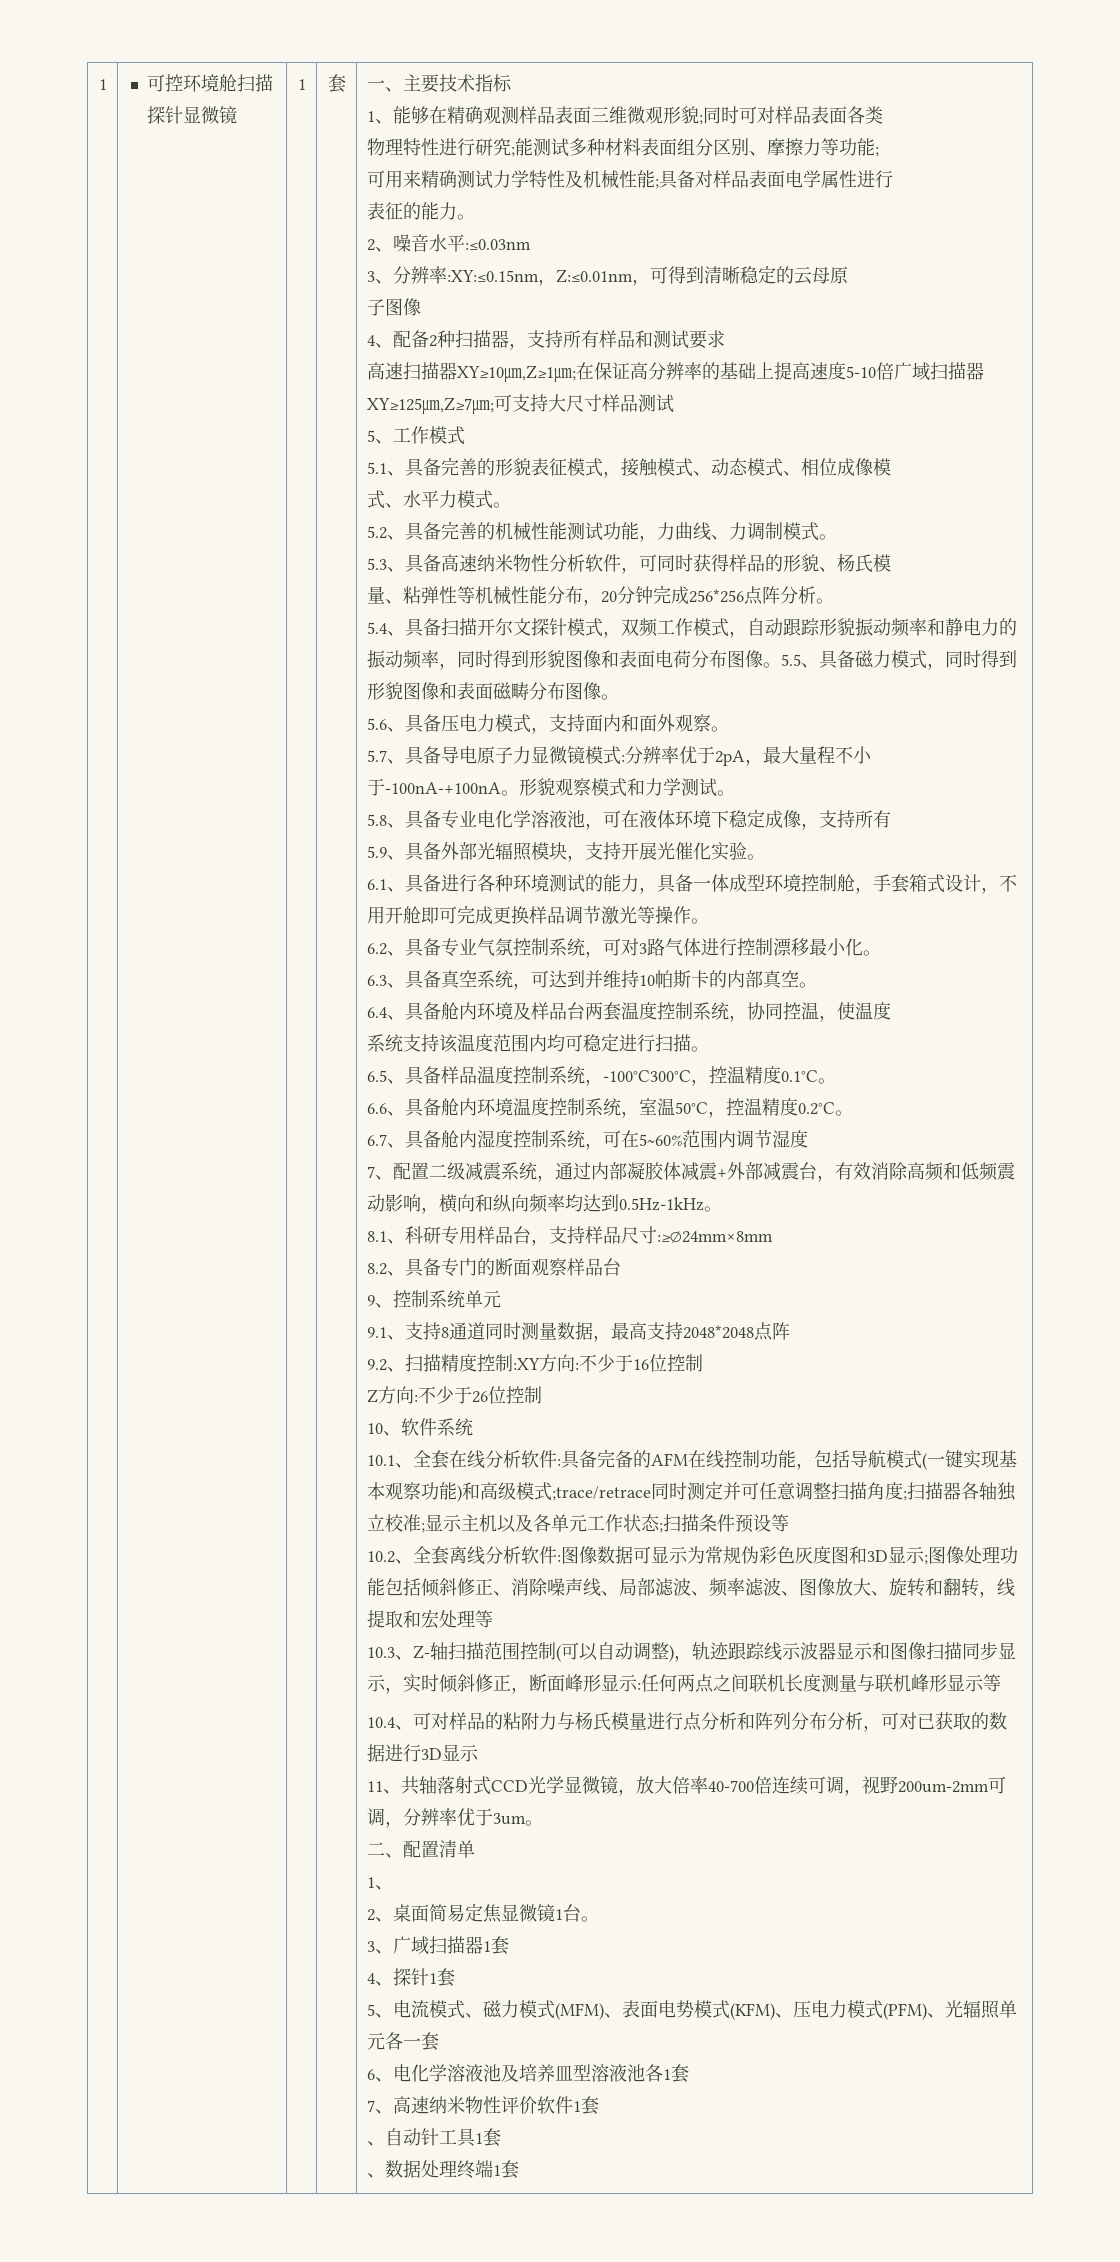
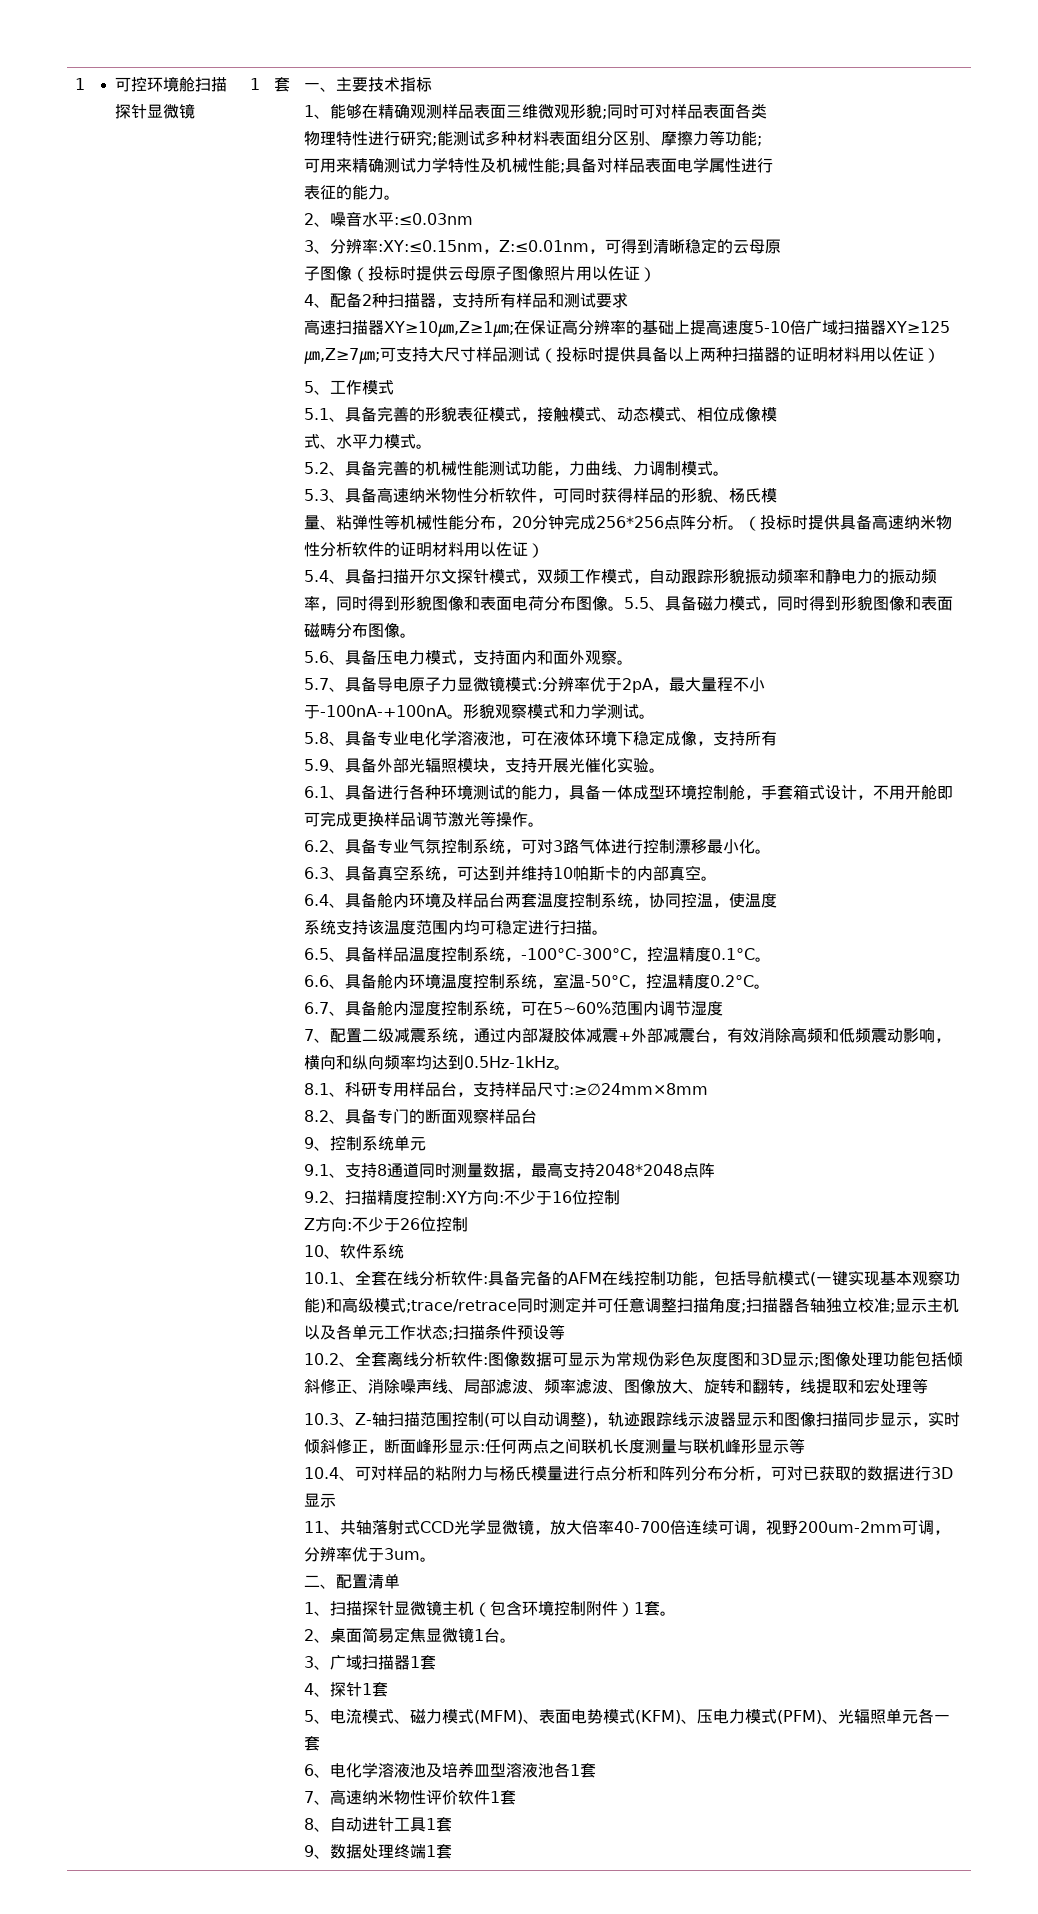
- 子图像
+ 子图像（投标时提供云母原子图像照片用以佐证）
- 高速扫描器XY≥10㎛,Z≥1㎛;在保证高分辨率的基础上提高速度5-10倍广域扫描器XY≥125㎛,Z≥7㎛;可支持大尺寸样品测试
+ 高速扫描器XY≥10㎛,Z≥1㎛;在保证高分辨率的基础上提高速度5-10倍广域扫描器XY≥125㎛,Z≥7㎛;可支持大尺寸样品测试（投标时提供具备以上两种扫描器的证明材料用以佐证）
+ （投标时提供具备高速纳米物性分析软件的证明材料用以佐证）
- 6.5、具备样品温度控制系统，-100°C300°C，控温精度0.1°C。
+ 6.5、具备样品温度控制系统，-100°C-300°C，控温精度0.1°C。
- 6.6、具备舱内环境温度控制系统，室温50°C，控温精度0.2°C。
+ 6.6、具备舱内环境温度控制系统，室温-50°C，控温精度0.2°C。
  二、配置清单
- 1、
+ 1、扫描探针显微镜主机（包含环境控制附件）1套。
- 、自动针工具1套
+ 8、自动进针工具1套
- 、数据处理终端1套
+ 9、数据处理终端1套

